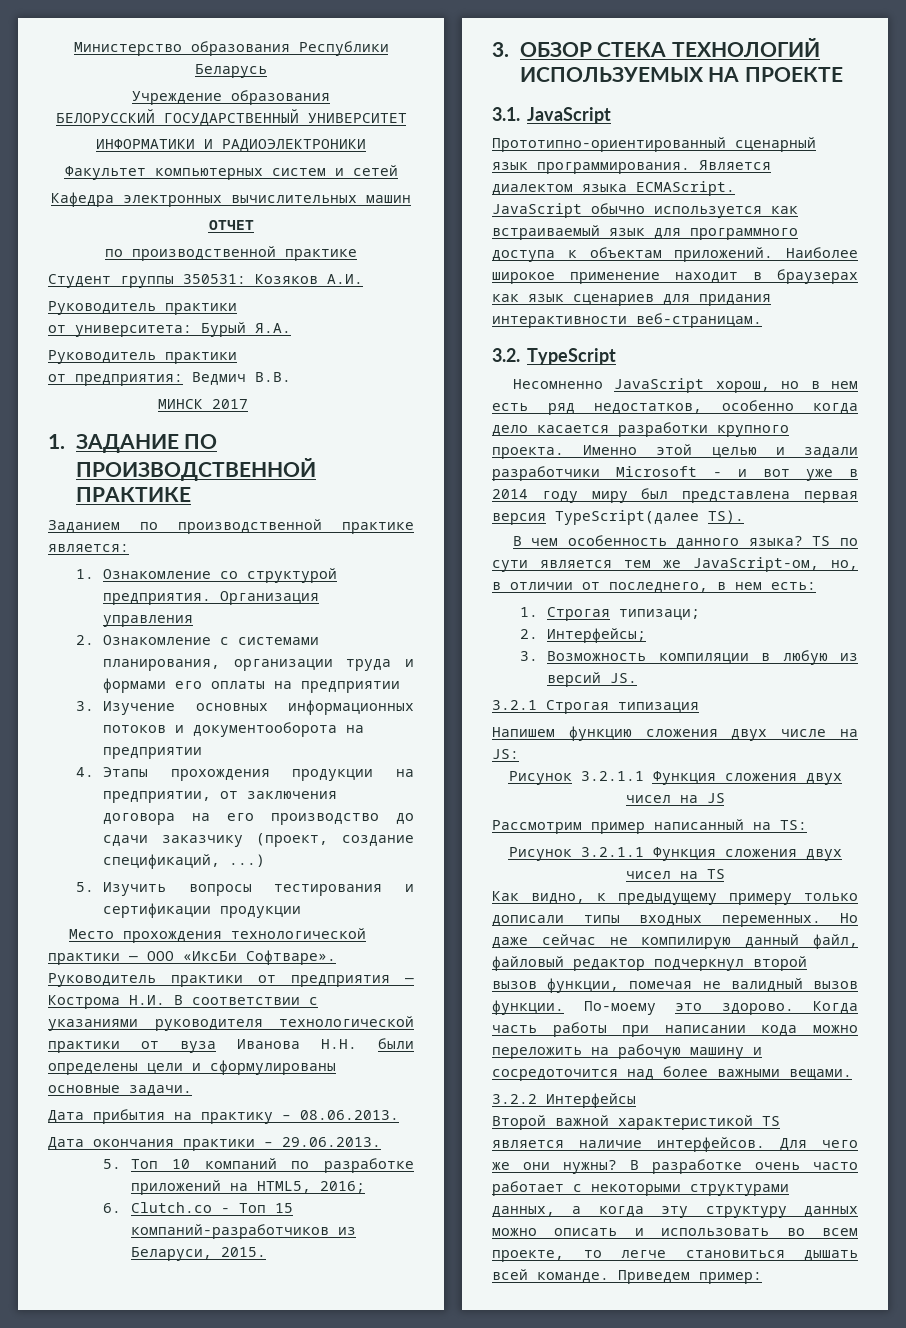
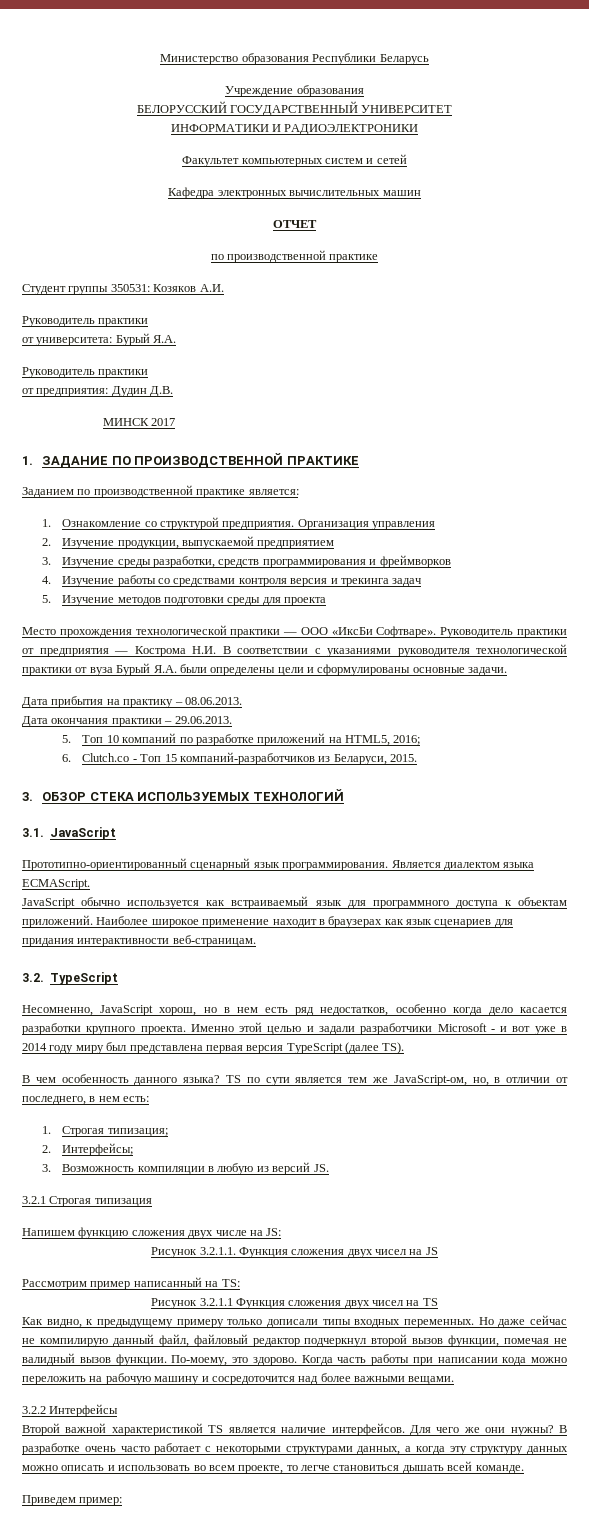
- от предприятия: Ведмич В.В.
+ от предприятия: Дудин Д.В.
- 2. Ознакомление с системами планирования, организации труда и формами его оплаты на предприятии
- 3. Изучение основных информационных потоков и документооборота на предприятии
- 4. Этапы прохождения продукции на предприятии, от заключения договора на его производство до сдачи заказчику (проект, создание спецификаций, ...)
- 5. Изучить вопросы тестирования и сертификации продукции
+ 2. Изучение продукции, выпускаемой предприятием
+ 3. Изучение среды разработки, средств программирования и фреймворков
+ 4. Изучение работы со средствами контроля версия и трекинга задач
+ 5. Изучение методов подготовки среды для проекта
- Руководитель практики от предприятия — Кострома Н.И. B соответствии с указаниями руководителя технологической практики от вуза Иванова Н.Н. были определены цели и сформулированы основные задачи.
+ Руководитель практики от предприятия — Кострома Н.И. B соответствии с указаниями руководителя технологической практики от вуза Бурый Я.А. были определены цели и сформулированы основные задачи.
- 3. ОБЗОР СТЕКА ТЕХНОЛОГИЙ ИСПОЛЬЗУЕМЫХ НА ПРОЕКТЕ
+ 3. ОБЗОР СТЕКА ИСПОЛЬЗУЕМЫХ ТЕХНОЛОГИЙ
- Несомненно JavaScript хорош, но в нем есть ряд недостатков, особенно когда дело касается разработки крупного проекта.
+ Несомненно, JavaScript хорош, но в нем есть ряд недостатков, особенно когда дело касается разработки крупного проекта.
- Именно этой целью и задали разработчики Microsoft - и вот уже в 2014 году миру был представлена первая версия TypeScript(далее TS).
+ Именно этой целью и задали разработчики Microsoft - и вот уже в 2014 году миру был представлена первая версия TypeScript (далее TS).
- 1. Строгая типизаци;
+ 1. Строгая типизация;
- Рисунок 3.2.1.1 Функция сложения двух чисел на JS
+ Рисунок 3.2.1.1. Функция сложения двух чисел на JS
- По-моему это здорово.
+ По-моему, это здорово.
- В разработке очень часто работает с некоторыми структурами данных, а когда эту структуру данных можно описать и использовать во всем проекте, то легче становиться дышать всей команде. Приведем пример:
+ В разработке очень часто работает с некоторыми структурами данных, а когда эту структуру данных можно описать и использовать во всем проекте, то легче становиться дышать всей команде.
+ Приведем пример:

